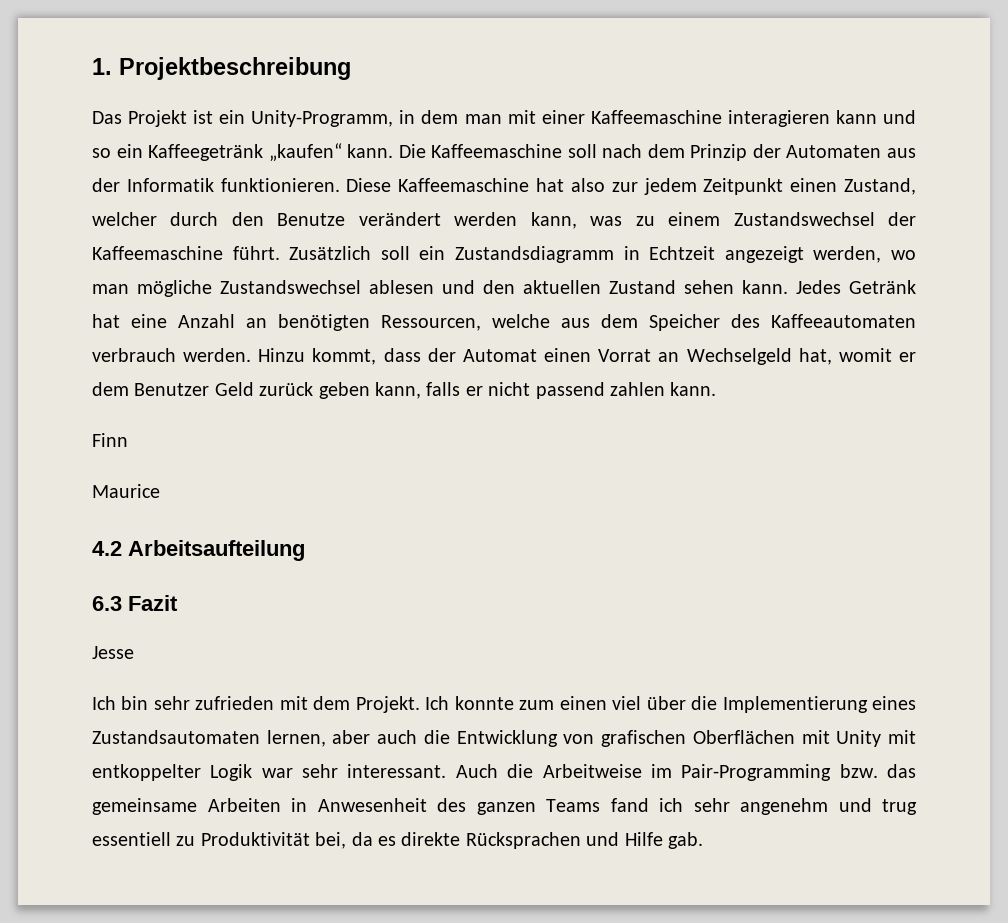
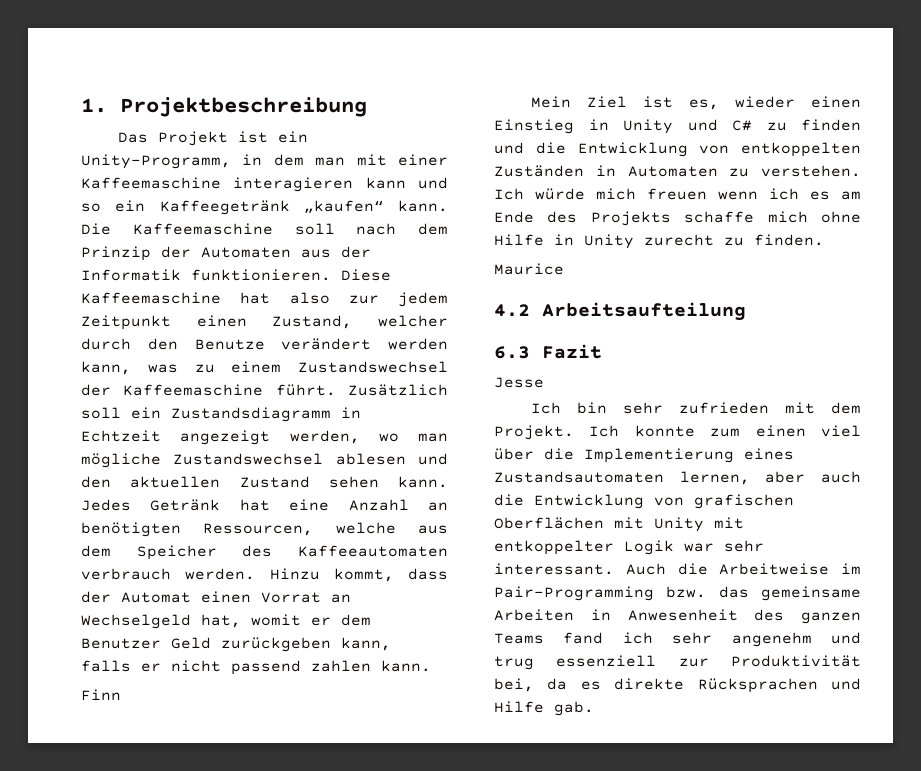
- Hinzu kommt, dass der Automat einen Vorrat an Wechselgeld hat, womit er dem Benutzer Geld zurück geben kann, falls er nicht passend zahlen kann.
+ Hinzu kommt, dass der Automat einen Vorrat an Wechselgeld hat, womit er dem Benutzer Geld zurückgeben kann, falls er nicht passend zahlen kann.
+ Mein Ziel ist es, wieder einen Einstieg in Unity und C# zu finden und die Entwicklung von entkoppelten Zuständen in Automaten zu verstehen. Ich würde mich freuen wenn ich es am Ende des Projekts schaffe mich ohne Hilfe in Unity zurecht zu finden.
- Auch die Arbeitweise im Pair-Programming bzw. das gemeinsame Arbeiten in Anwesenheit des ganzen Teams fand ich sehr angenehm und trug essentiell zu Produktivität bei, da es direkte Rücksprachen und Hilfe gab.
+ Auch die Arbeitweise im Pair-Programming bzw. das gemeinsame Arbeiten in Anwesenheit des ganzen Teams fand ich sehr angenehm und trug essenziell zur Produktivität bei, da es direkte Rücksprachen und Hilfe gab.

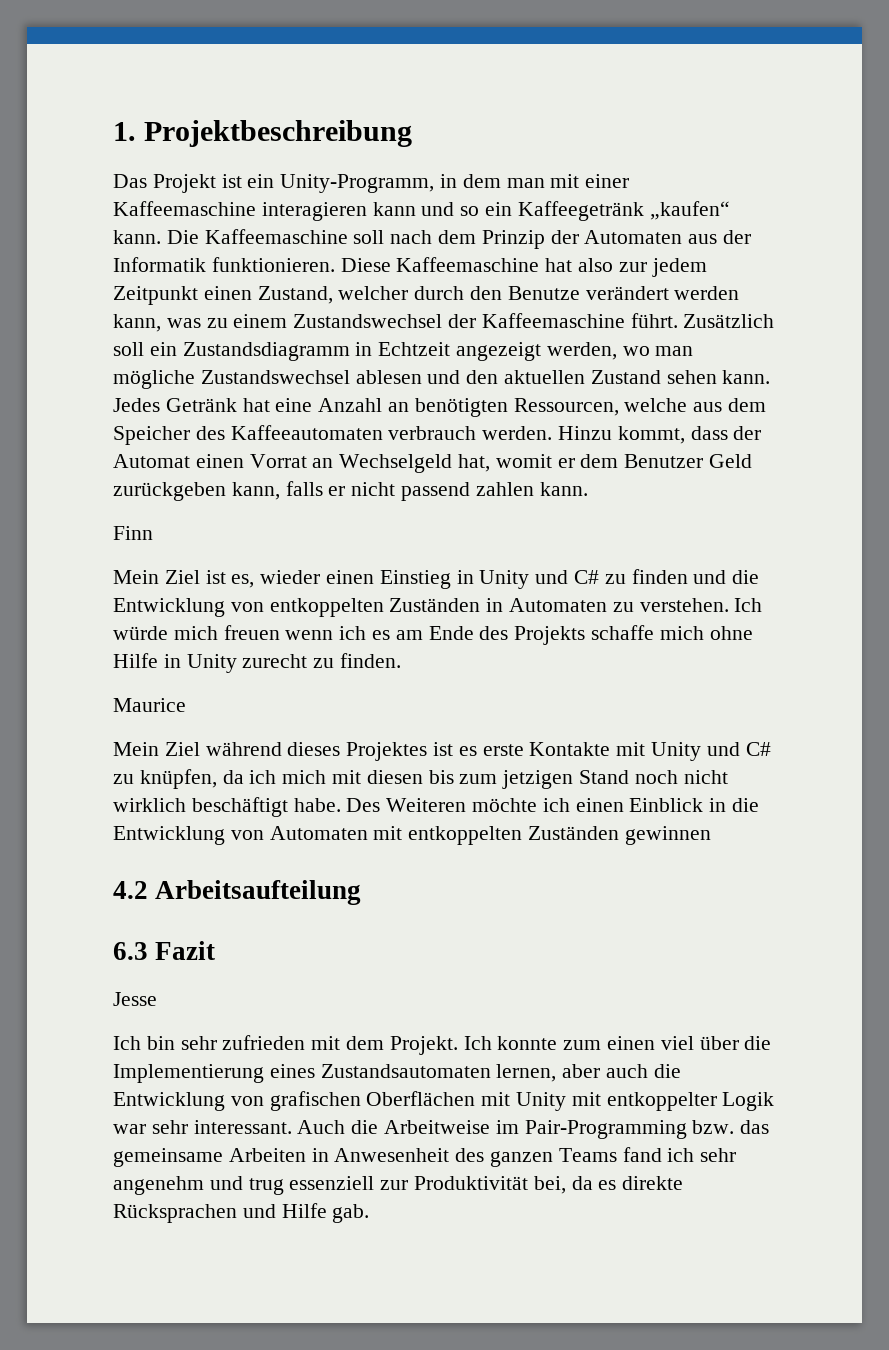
+ Mein Ziel während dieses Projektes ist es erste Kontakte mit Unity und C# zu knüpfen, da ich mich mit diesen bis zum jetzigen Stand noch nicht wirklich beschäftigt habe. Des Weiteren möchte ich einen Einblick in die Entwicklung von Automaten mit entkoppelten Zuständen gewinnen

